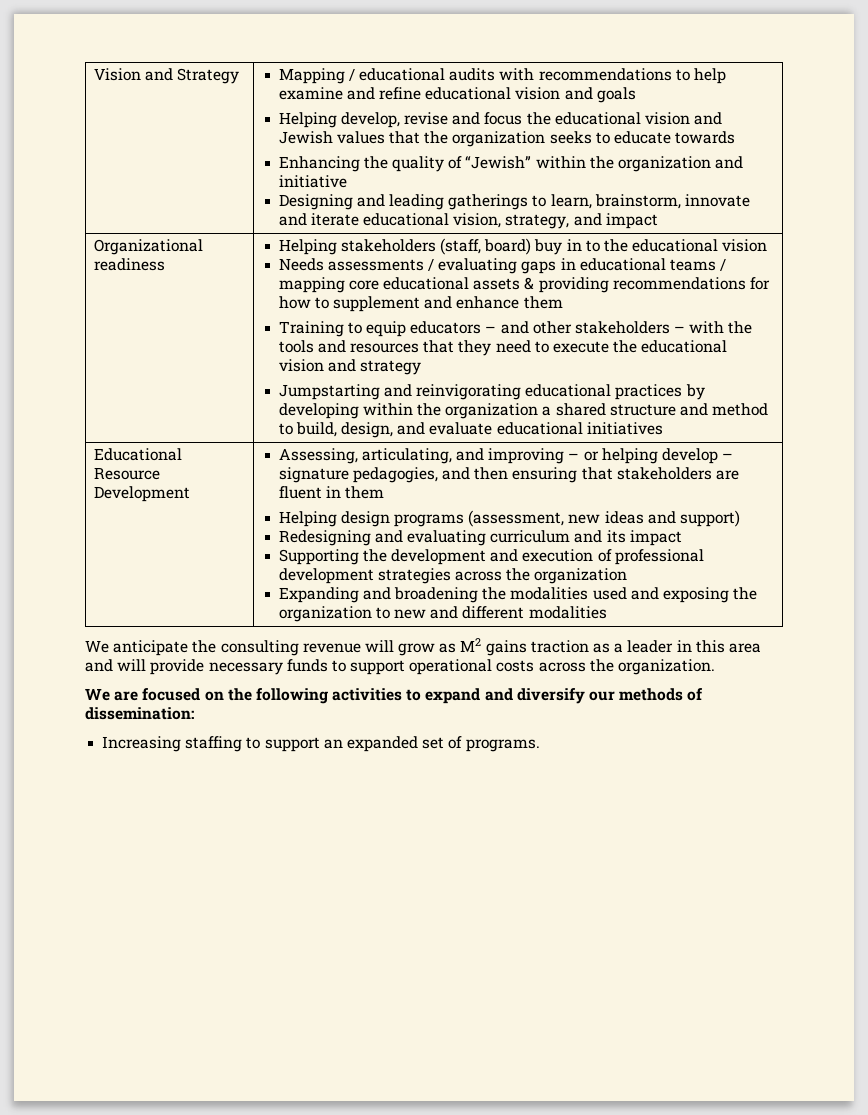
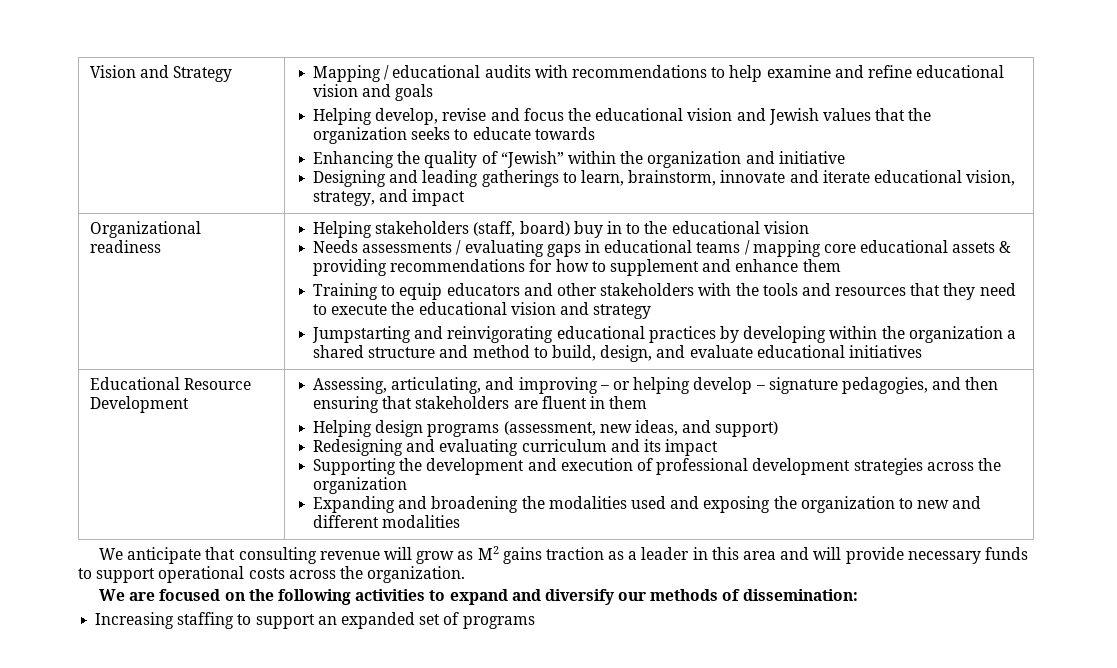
- Training to equip educators – and other stakeholders – with the tools and resources that they need to execute the educational vision and strategy
+ Training to equip educators and other stakeholders with the tools and resources that they need to execute the educational vision and strategy
- Helping design programs (assessment, new ideas and support)
+ Helping design programs (assessment, new ideas, and support)
- We anticipate the consulting revenue will grow as M2 gains traction as a leader in this area and will provide necessary funds to support operational costs across the organization.
+ We anticipate that consulting revenue will grow as M2 gains traction as a leader in this area and will provide necessary funds to support operational costs across the organization.
- Increasing staffing to support an expanded set of programs.
+ Increasing staffing to support an expanded set of programs

